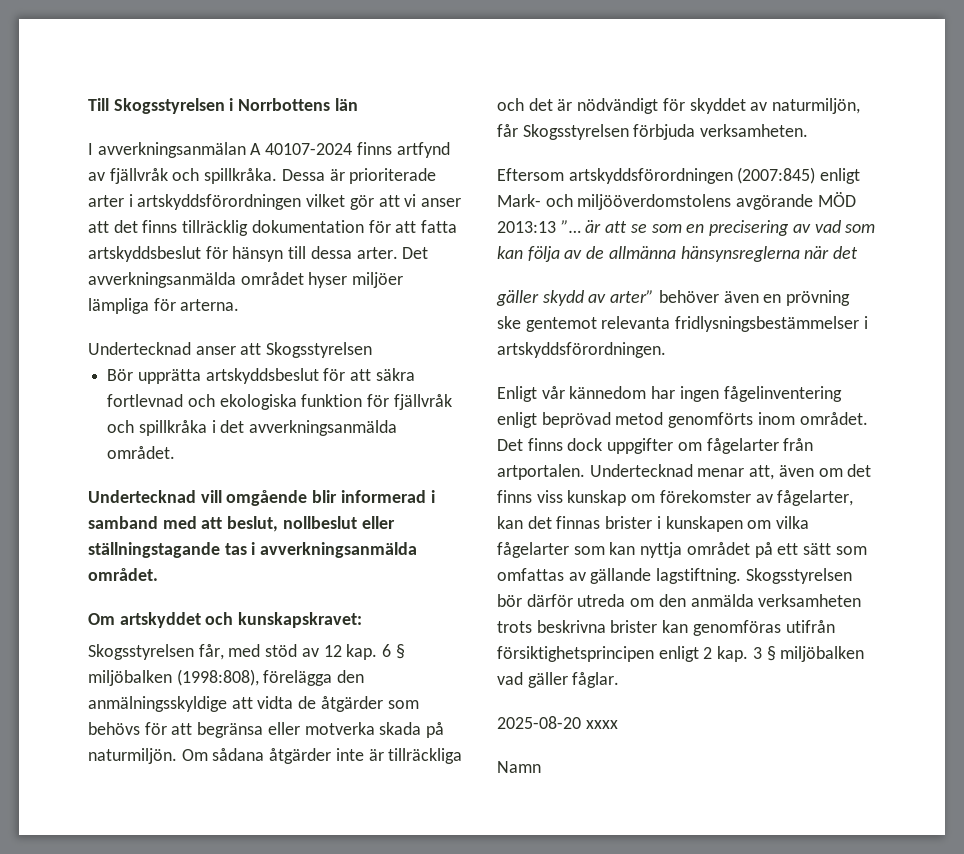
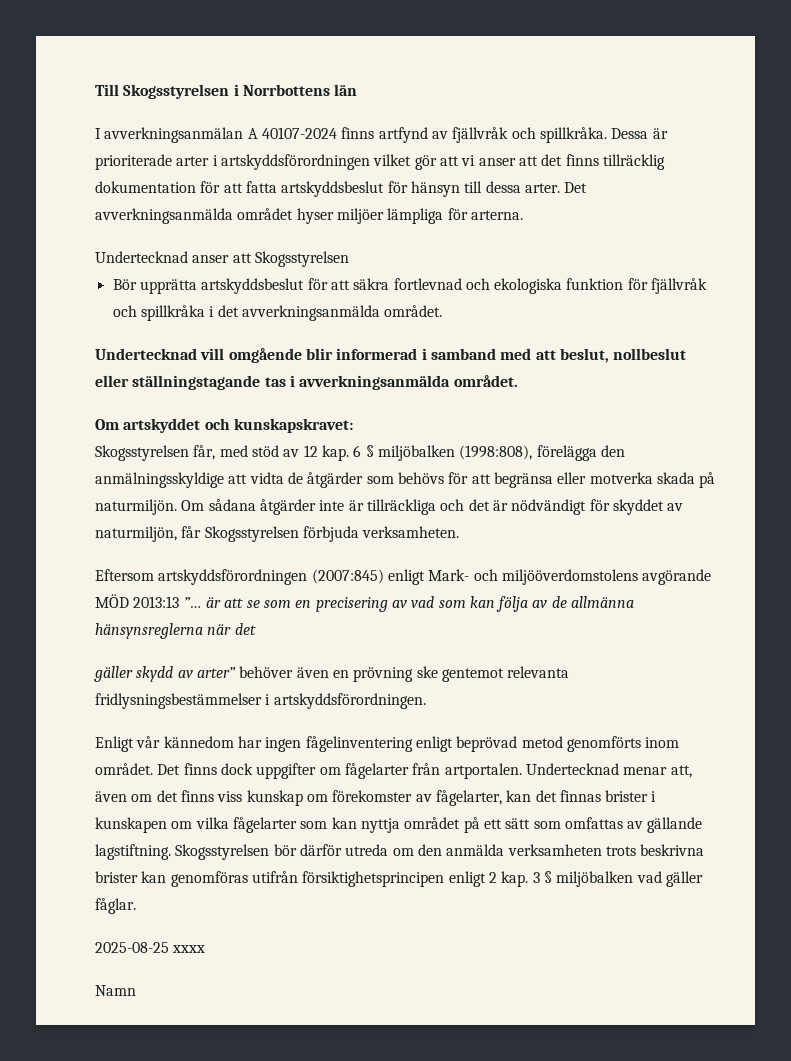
- 2025-08-20 xxxx
+ 2025-08-25 xxxx

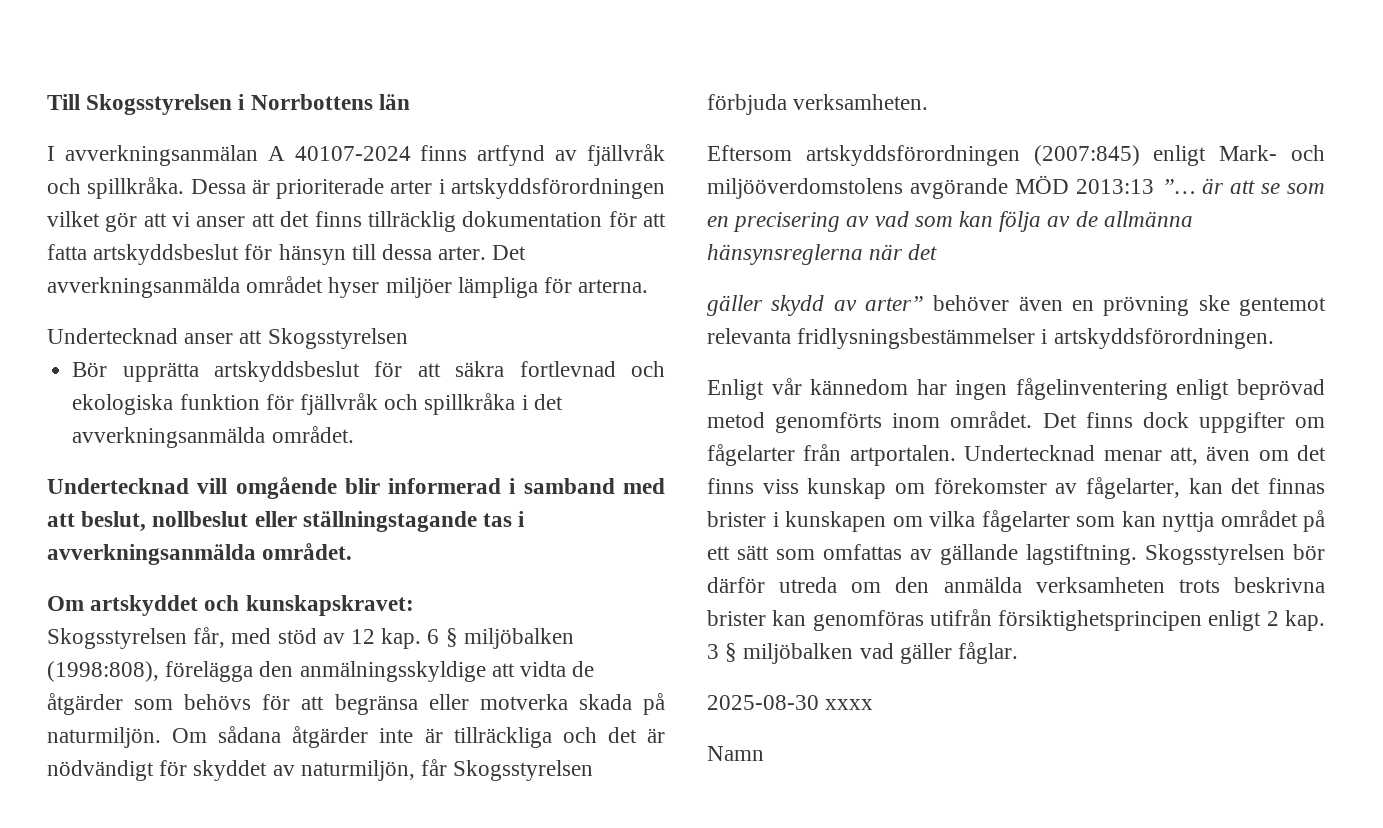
- 2025-08-25 xxxx
+ 2025-08-30 xxxx

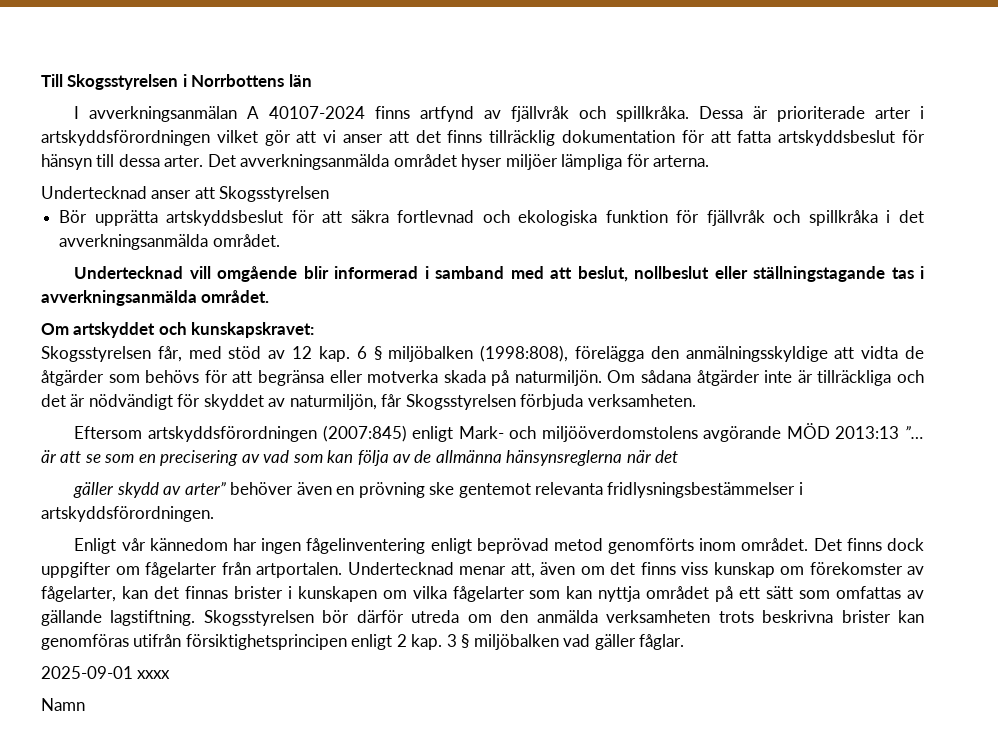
- 2025-08-30 xxxx
+ 2025-09-01 xxxx

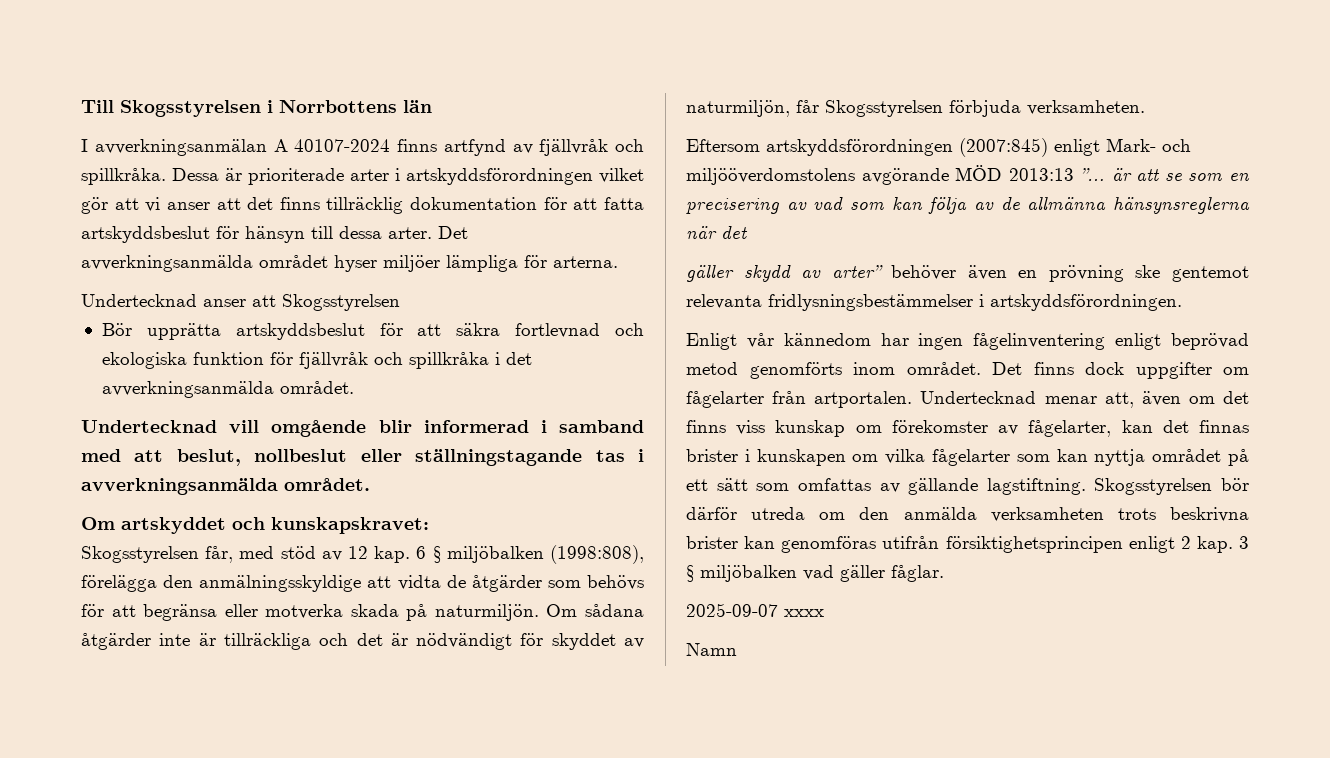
- 2025-09-01 xxxx
+ 2025-09-07 xxxx

